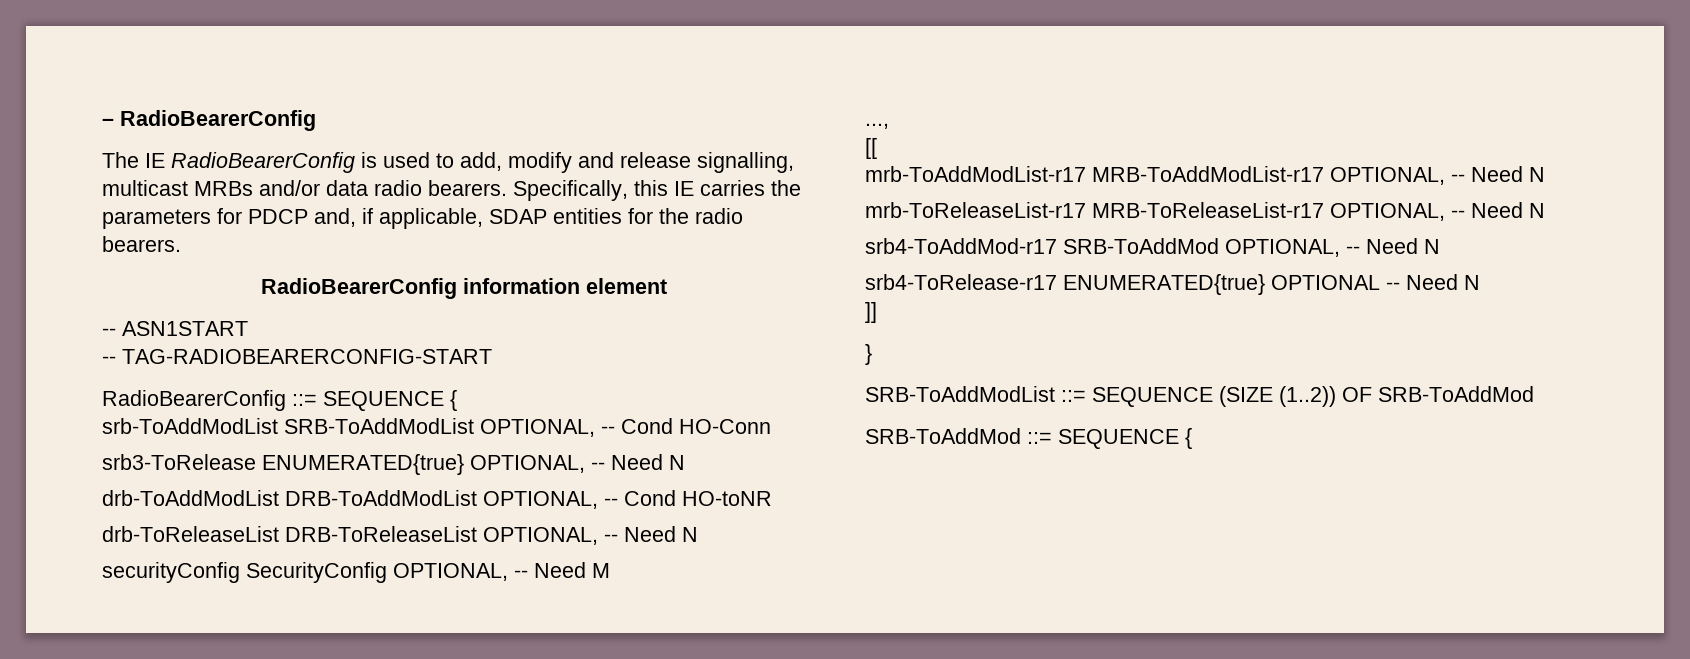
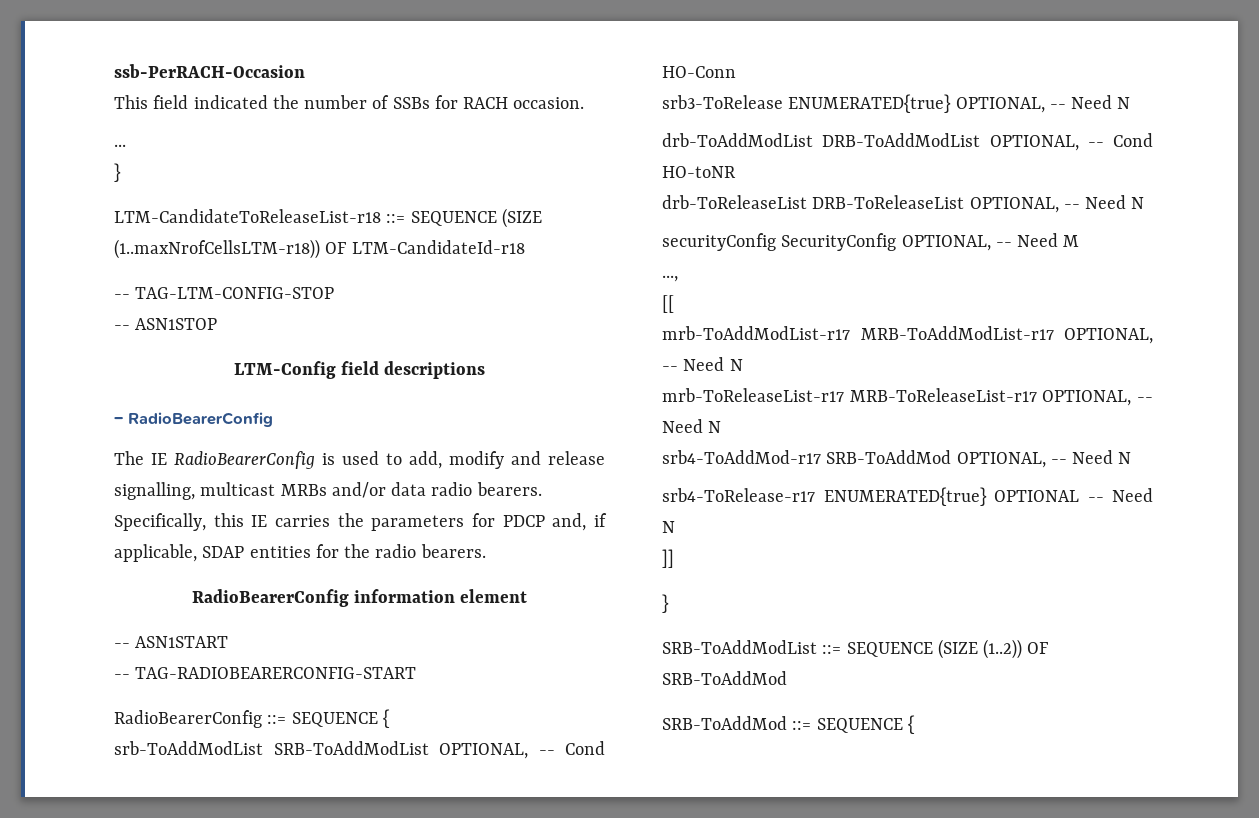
+ ssb-PerRACH-Occasion
+ This field indicated the number of SSBs for RACH occasion.
+ ...
+ }
+ LTM-CandidateToReleaseList-r18 ::= SEQUENCE (SIZE (1..maxNrofCellsLTM-r18)) OF LTM-CandidateId-r18
+ -- TAG-LTM-CONFIG-STOP
+ -- ASN1STOP
+ LTM-Config field descriptions

